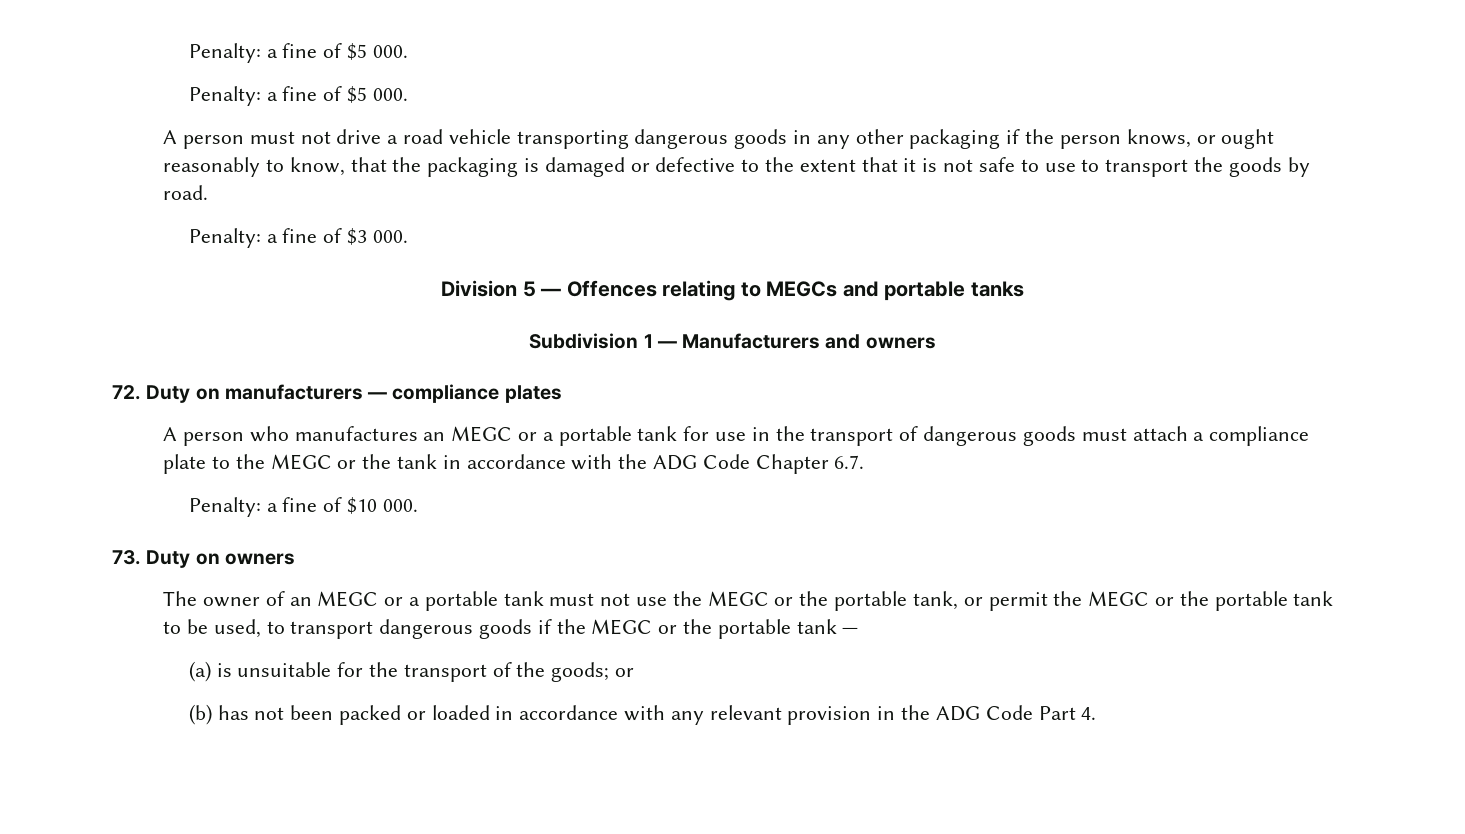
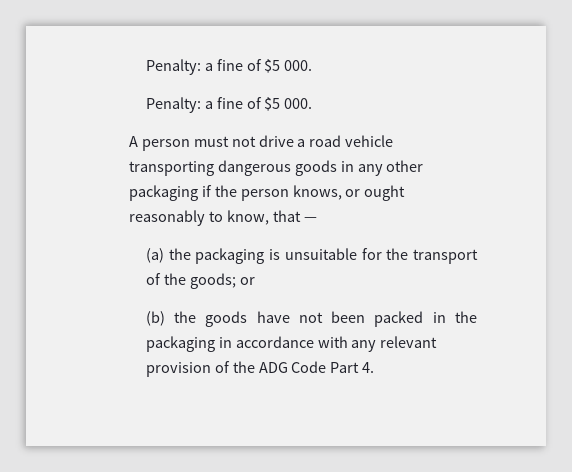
- A person must not drive a road vehicle transporting dangerous goods in any other packaging if the person knows, or ought reasonably to know, that the packaging is damaged or defective to the extent that it is not safe to use to transport the goods by road.
- Penalty: a fine of $3 000.
- Division 5 — Offences relating to MEGCs and portable tanks
- Subdivision 1 — Manufacturers and owners
- 72. Duty on manufacturers — compliance plates
- A person who manufactures an MEGC or a portable tank for use in the transport of dangerous goods must attach a compliance plate to the MEGC or the tank in accordance with the ADG Code Chapter 6.7.
- Penalty: a fine of $10 000.
- 73. Duty on owners
- The owner of an MEGC or a portable tank must not use the MEGC or the portable tank, or permit the MEGC or the portable tank to be used, to transport dangerous goods if the MEGC or the portable tank —
+ A person must not drive a road vehicle transporting dangerous goods in any other packaging if the person knows, or ought reasonably to know, that —
- (a) is unsuitable for the transport of the goods; or
+ (a) the packaging is unsuitable for the transport of the goods; or
- (b) has not been packed or loaded in accordance with any relevant provision in the ADG Code Part 4.
+ (b) the goods have not been packed in the packaging in accordance with any relevant provision of the ADG Code Part 4.

